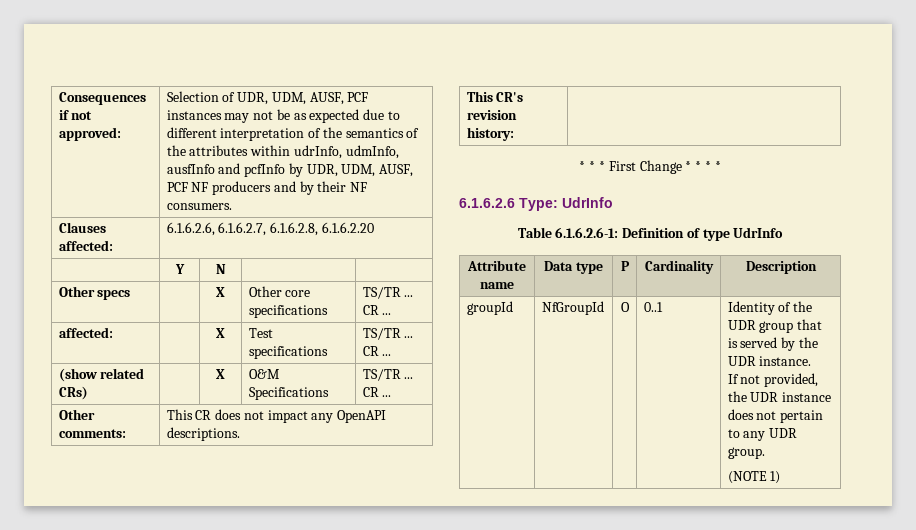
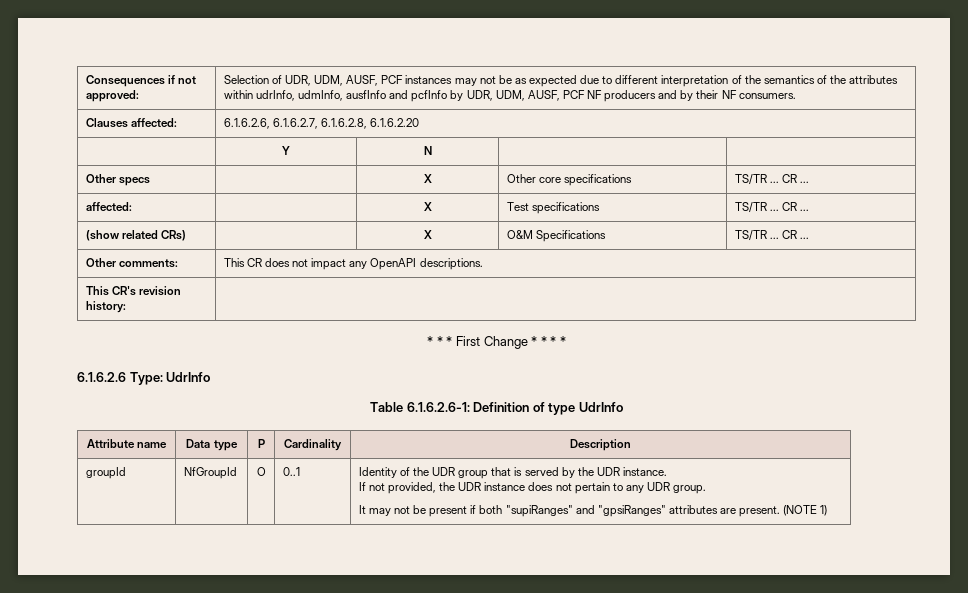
+ It may not be present if both "supiRanges" and "gpsiRanges" attributes are present.

